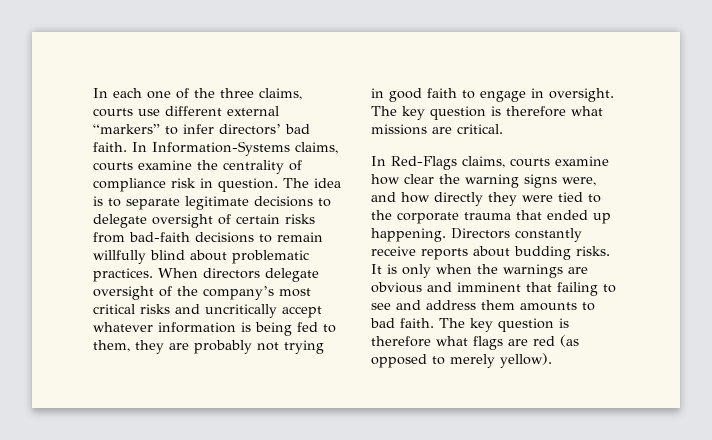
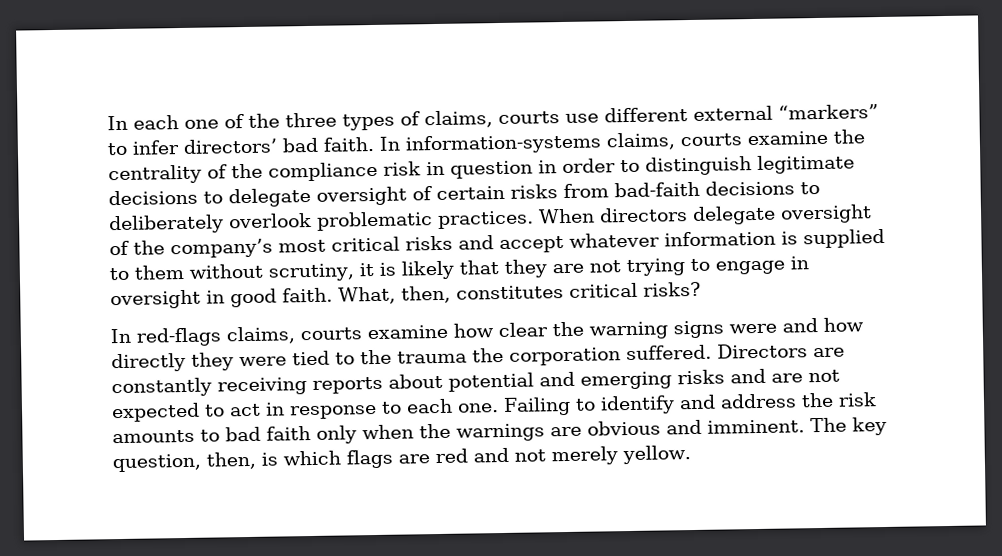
- In each one of the three claims, courts use different external “markers” to infer directors’ bad faith.
+ In each one of the three types of claims, courts use different external “markers” to infer directors’ bad faith.
- In Information-Systems claims, courts examine the centrality of compliance risk in question. The idea is to separate legitimate decisions to delegate oversight of certain risks from bad-faith decisions to remain willfully blind about problematic practices.
+ In information-systems claims, courts examine the centrality of the compliance risk in question in order to distinguish legitimate decisions to delegate oversight of certain risks from bad-faith decisions to deliberately overlook problematic practices.
- When directors delegate oversight of the company’s most critical risks and uncritically accept whatever information is being fed to them, they are probably not trying in good faith to engage in oversight. The key question is therefore what missions are critical.
- In Red-Flags claims, courts examine how clear the warning signs were, and how directly they were tied to the corporate trauma that ended up happening. Directors constantly receive reports about budding risks. It is only when the warnings are obvious and imminent that failing to see and address them amounts to bad faith. The key question is therefore what flags are red (as opposed to merely yellow).
+ When directors delegate oversight of the company’s most critical risks and accept whatever information is supplied to them without scrutiny, it is likely that they are not trying to engage in oversight in good faith. What, then, constitutes critical risks?
+ In red-flags claims, courts examine how clear the warning signs were and how directly they were tied to the trauma the corporation suffered. Directors are constantly receiving reports about potential and emerging risks and are not expected to act in response to each one. Failing to identify and address the risk amounts to bad faith only when the warnings are obvious and imminent. The key question, then, is which flags are red and not merely yellow.

